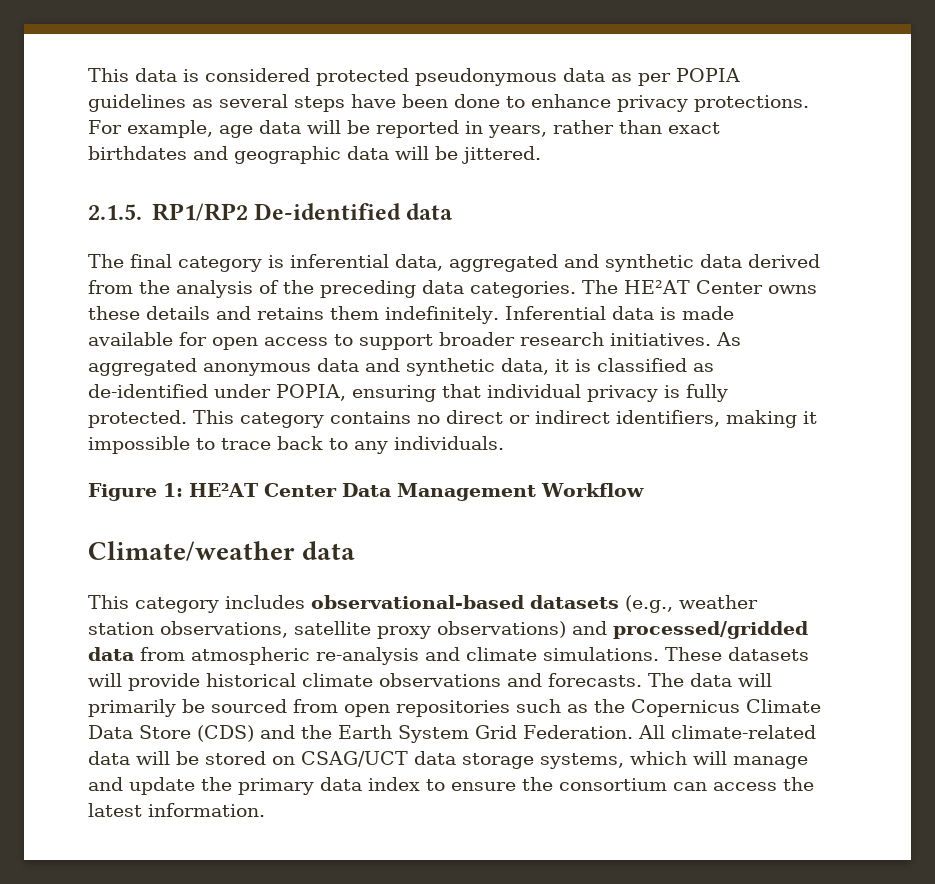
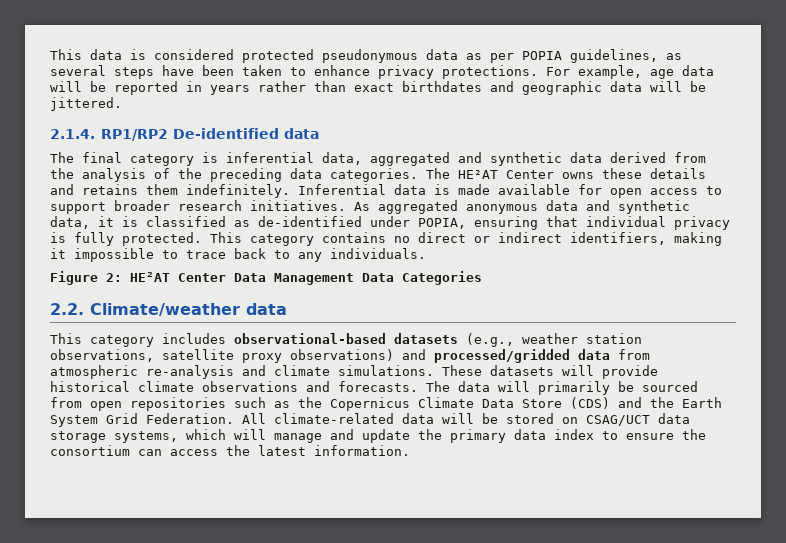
- This data is considered protected pseudonymous data as per POPIA guidelines as several steps have been done to enhance privacy protections.
+ This data is considered protected pseudonymous data as per POPIA guidelines, as several steps have been taken to enhance privacy protections.
- For example, age data will be reported in years, rather than exact birthdates and geographic data will be jittered.
+ For example, age data will be reported in years rather than exact birthdates and geographic data will be jittered.
- 2.1.5. RP1/RP2 De-identified data
+ 2.1.4. RP1/RP2 De-identified data
- Figure 1: HE²AT Center Data Management Workflow
- Climate/weather data
+ Figure 2: HE²AT Center Data Management Data Categories
+ 2.2. Climate/weather data

